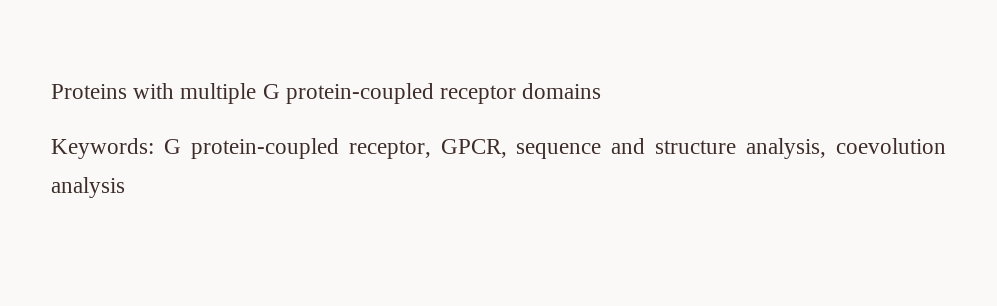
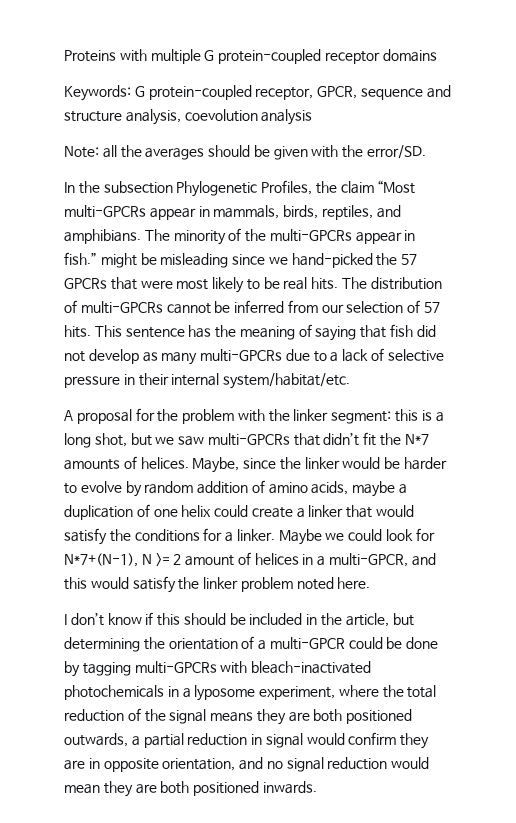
+ Note: all the averages should be given with the error/SD.
+ In the subsection Phylogenetic Profiles, the claim “Most multi-GPCRs appear in mammals, birds, reptiles, and amphibians. The minority of the multi-GPCRs appear in fish.” might be misleading since we hand-picked the 57 GPCRs that were most likely to be real hits. The distribution of multi-GPCRs cannot be inferred from our selection of 57 hits. This sentence has the meaning of saying that fish did not develop as many multi-GPCRs due to a lack of selective pressure in their internal system/habitat/etc.
+ A proposal for the problem with the linker segment: this is a long shot, but we saw multi-GPCRs that didn’t fit the N*7 amounts of helices. Maybe, since the linker would be harder to evolve by random addition of amino acids, maybe a duplication of one helix could create a linker that would satisfy the conditions for a linker. Maybe we could look for N*7+(N-1), N >= 2 amount of helices in a multi-GPCR, and this would satisfy the linker problem noted here.
+ I don’t know if this should be included in the article, but determining the orientation of a multi-GPCR could be done by tagging multi-GPCRs with bleach-inactivated photochemicals in a lyposome experiment, where the total reduction of the signal means they are both positioned outwards, a partial reduction in signal would confirm they are in opposite orientation, and no signal reduction would mean they are both positioned inwards.

